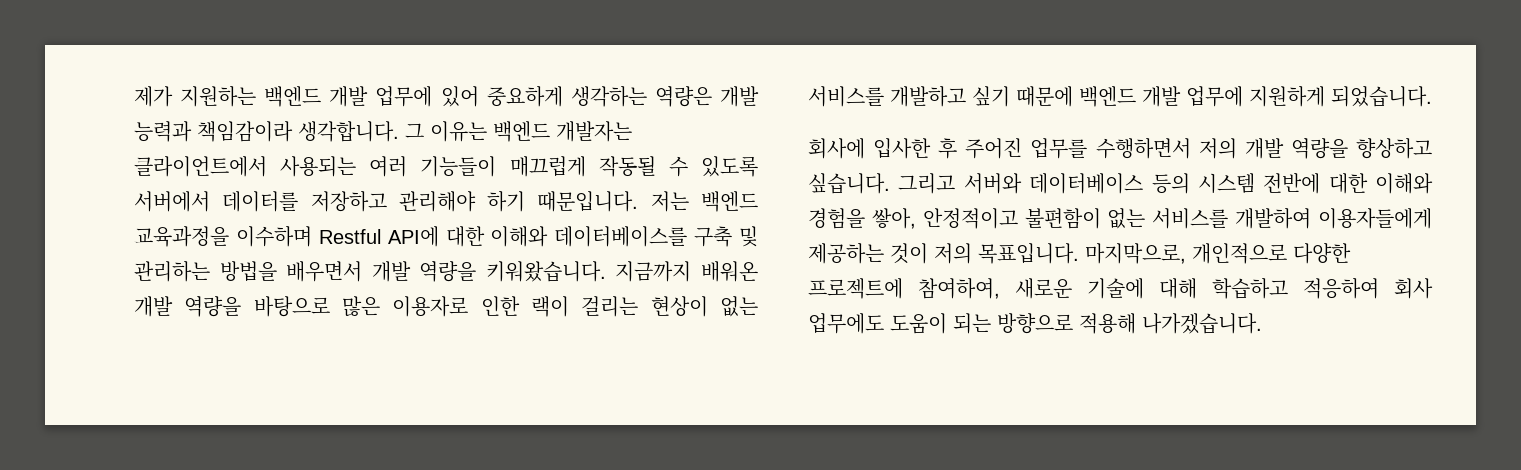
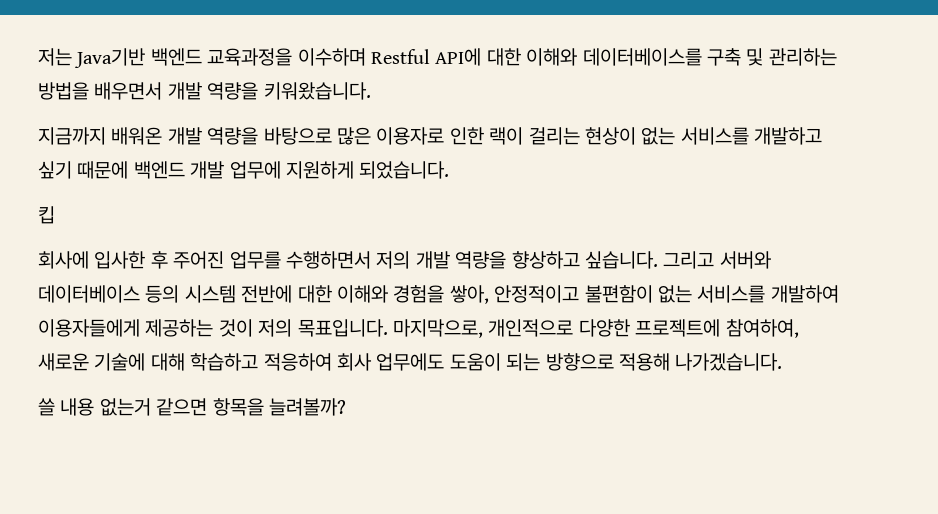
- 제가 지원하는 백엔드 개발 업무에 있어 중요하게 생각하는 역량은 개발 능력과 책임감이라 생각합니다. 그 이유는 백엔드 개발자는 클라이언트에서 사용되는 여러 기능들이 매끄럽게 작동될 수 있도록 서버에서 데이터를 저장하고 관리해야 하기 때문입니다. 저는 백엔드 교육과정을 이수하며 Restful API에 대한 이해와 데이터베이스를 구축 및 관리하는 방법을 배우면서 개발 역량을 키워왔습니다. 지금까지 배워온 개발 역량을 바탕으로 많은 이용자로 인한 랙이 걸리는 현상이 없는 서비스를 개발하고 싶기 때문에 백엔드 개발 업무에 지원하게 되었습니다.
+ 저는 Java기반 백엔드 교육과정을 이수하며 Restful API에 대한 이해와 데이터베이스를 구축 및 관리하는 방법을 배우면서 개발 역량을 키워왔습니다.
+ 지금까지 배워온 개발 역량을 바탕으로 많은 이용자로 인한 랙이 걸리는 현상이 없는 서비스를 개발하고 싶기 때문에 백엔드 개발 업무에 지원하게 되었습니다.
+ 킵
+ 쓸 내용 없는거 같으면 항목을 늘려볼까?

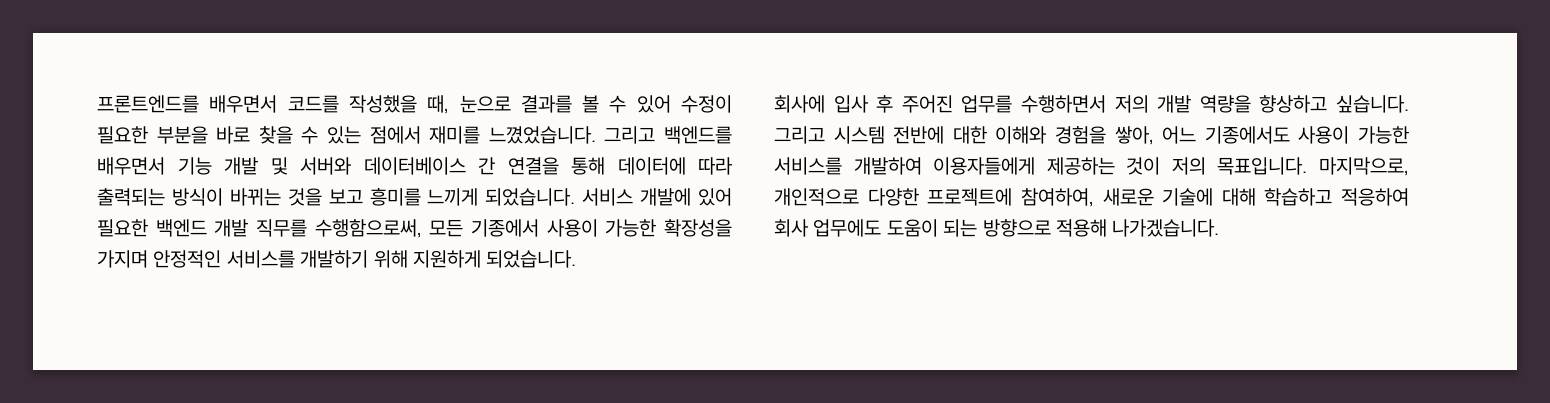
- 저는 Java기반 백엔드 교육과정을 이수하며 Restful API에 대한 이해와 데이터베이스를 구축 및 관리하는 방법을 배우면서 개발 역량을 키워왔습니다.
- 지금까지 배워온 개발 역량을 바탕으로 많은 이용자로 인한 랙이 걸리는 현상이 없는 서비스를 개발하고 싶기 때문에 백엔드 개발 업무에 지원하게 되었습니다.
+ 프론트엔드를 배우면서 코드를 작성했을 때, 눈으로 결과를 볼 수 있어 수정이 필요한 부분을 바로 찾을 수 있는 점에서 재미를 느꼈었습니다. 그리고 백엔드를 배우면서 기능 개발 및 서버와 데이터베이스 간 연결을 통해 데이터에 따라 출력되는 방식이 바뀌는 것을 보고 흥미를 느끼게 되었습니다. 서비스 개발에 있어 필요한 백엔드 개발 직무를 수행함으로써, 모든 기종에서 사용이 가능한 확장성을 가지며 안정적인 서비스를 개발하기 위해 지원하게 되었습니다.
- 킵
- 회사에 입사한 후 주어진 업무를 수행하면서 저의 개발 역량을 향상하고 싶습니다.
+ 회사에 입사 후 주어진 업무를 수행하면서 저의 개발 역량을 향상하고 싶습니다.
- 그리고 서버와 데이터베이스 등의 시스템 전반에 대한 이해와 경험을 쌓아, 안정적이고 불편함이 없는 서비스를 개발하여 이용자들에게 제공하는 것이 저의 목표입니다.
+ 그리고 시스템 전반에 대한 이해와 경험을 쌓아, 어느 기종에서도 사용이 가능한 서비스를 개발하여 이용자들에게 제공하는 것이 저의 목표입니다.
- 쓸 내용 없는거 같으면 항목을 늘려볼까?

